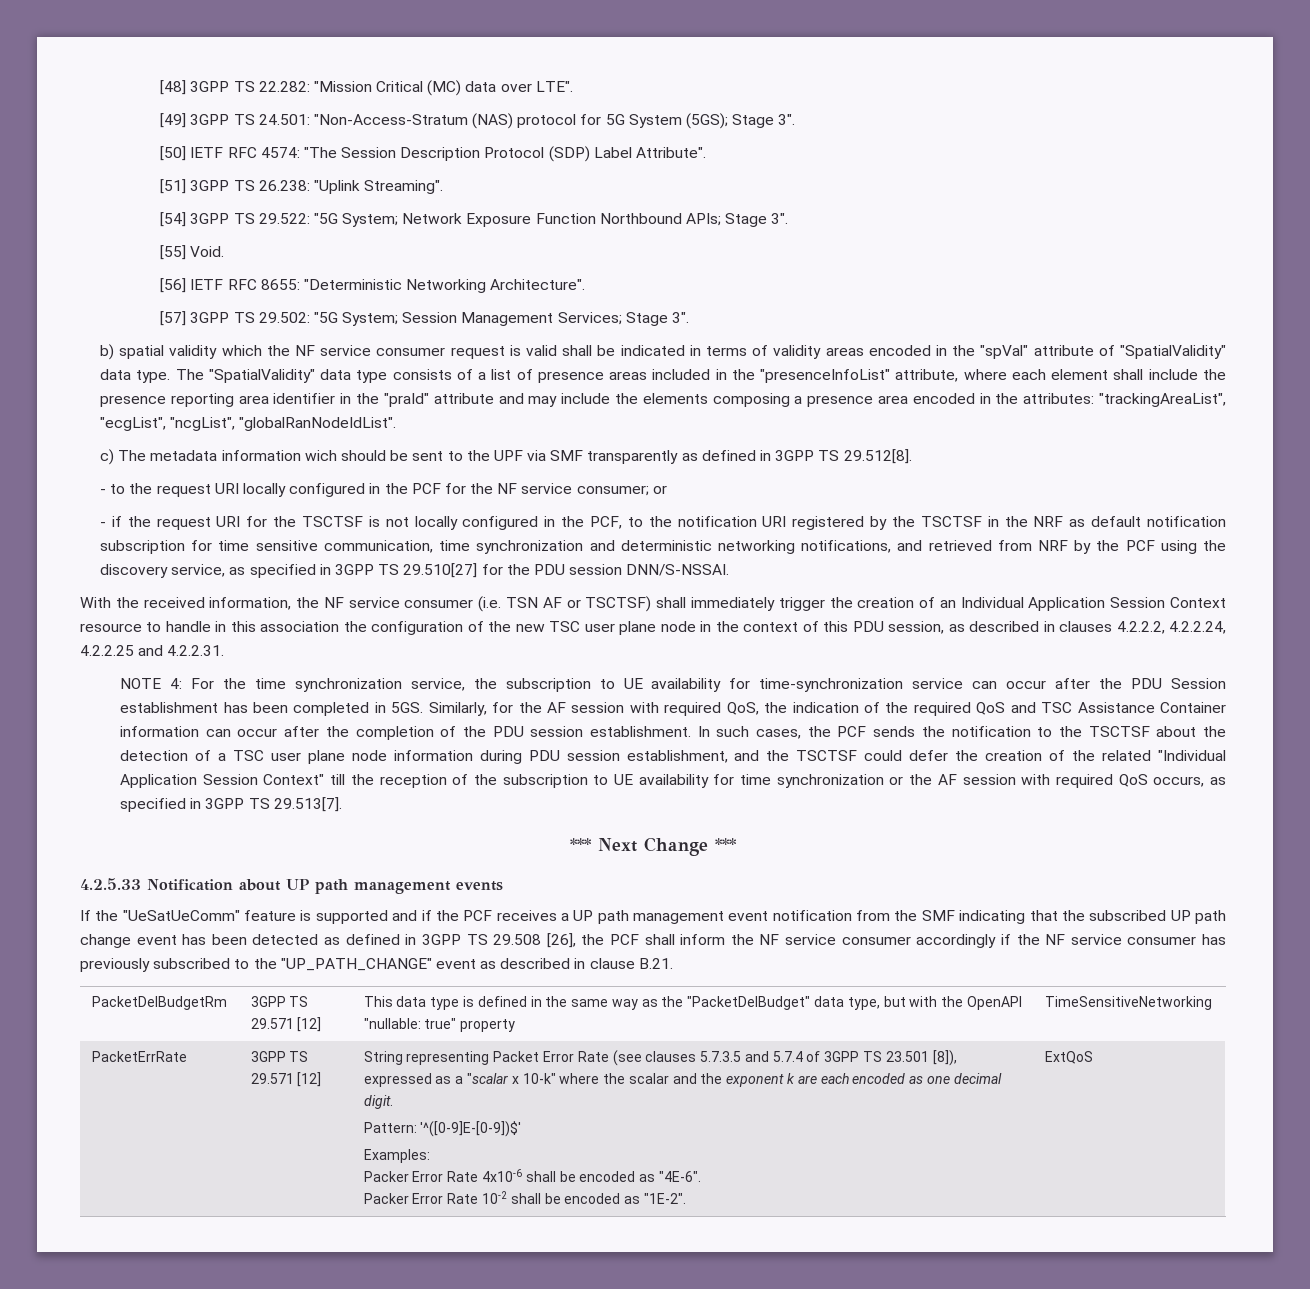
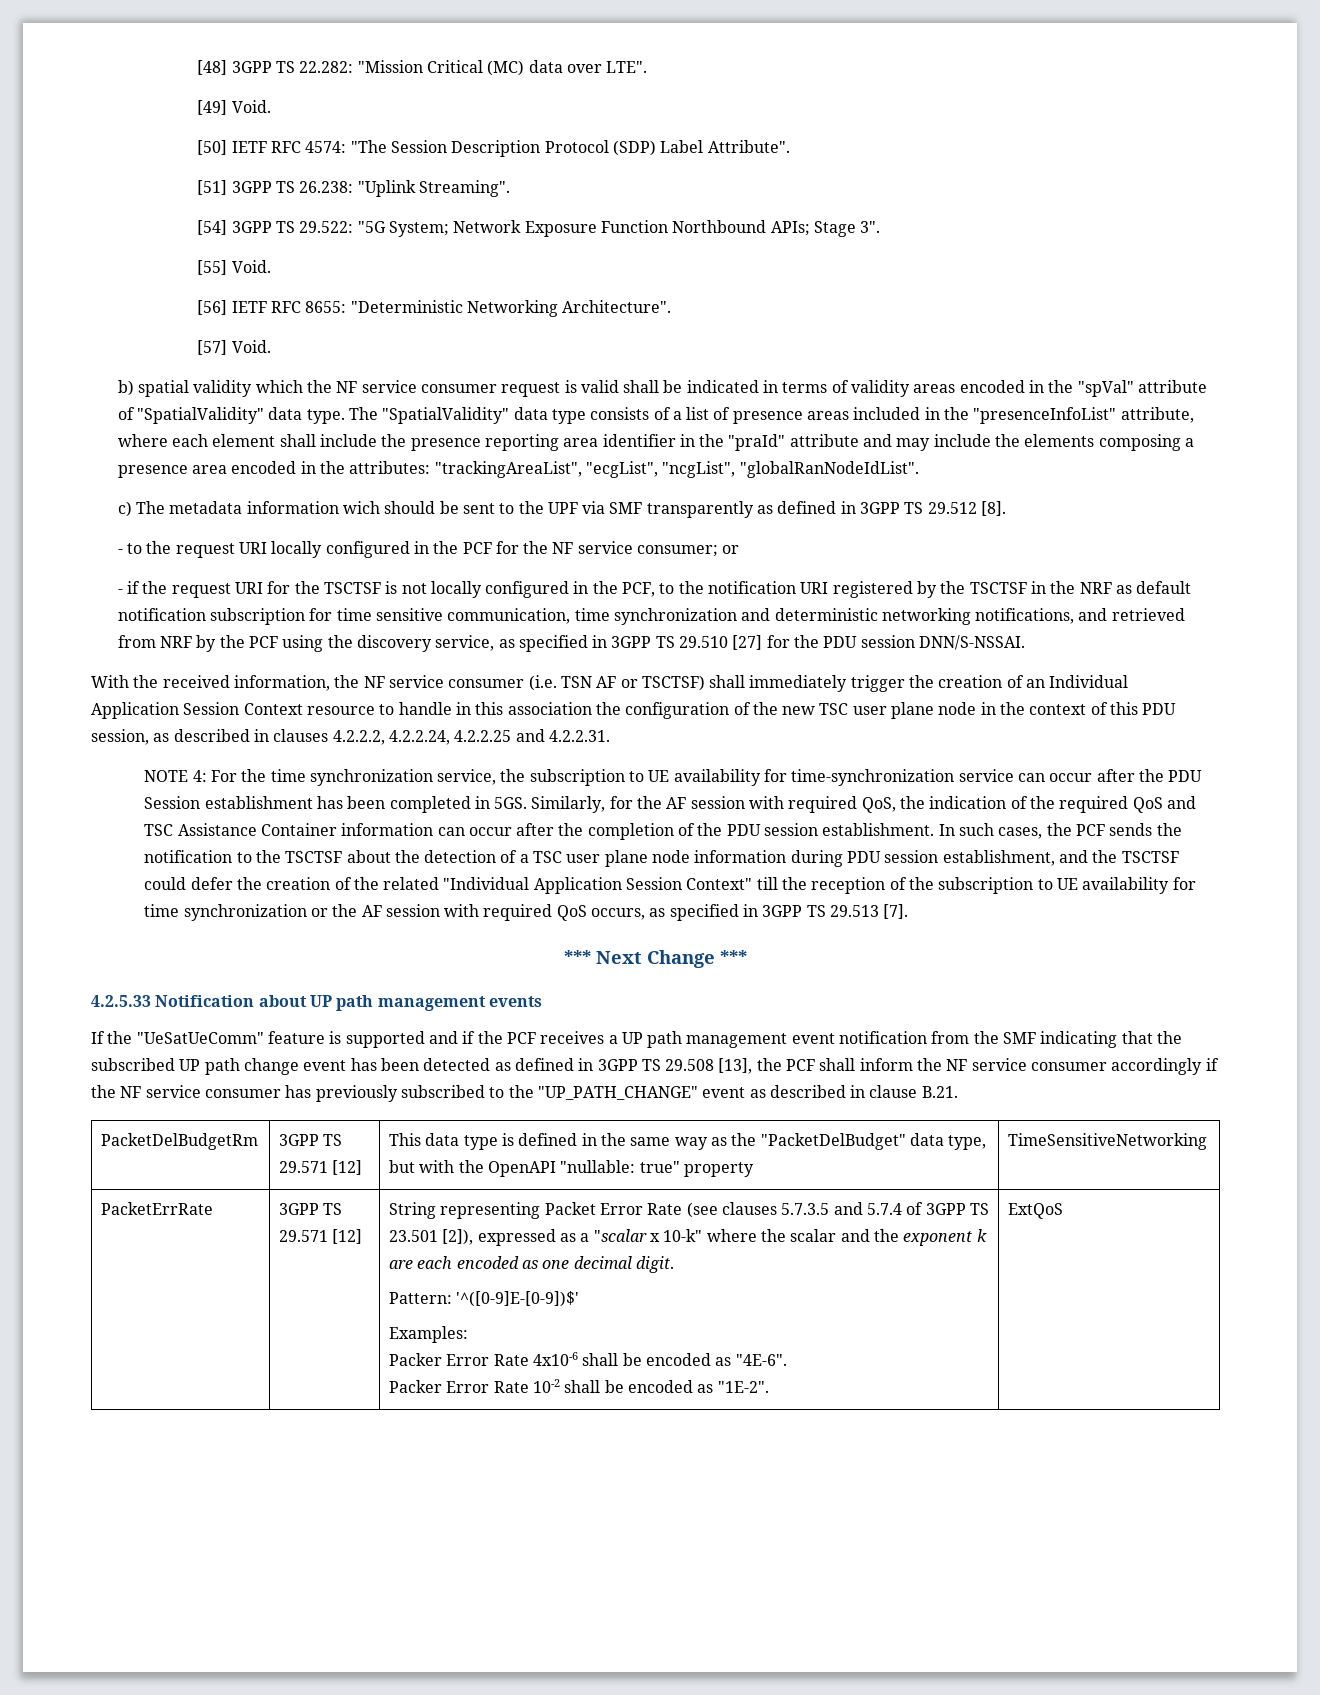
- [49] 3GPP TS 24.501: "Non-Access-Stratum (NAS) protocol for 5G System (5GS); Stage 3".
+ [49] Void.
- [57] 3GPP TS 29.502: "5G System; Session Management Services; Stage 3".
+ [57] Void.
- c) The metadata information wich should be sent to the UPF via SMF transparently as defined in 3GPP TS 29.512[8].
+ c) The metadata information wich should be sent to the UPF via SMF transparently as defined in 3GPP TS 29.512 [8].
- - if the request URI for the TSCTSF is not locally configured in the PCF, to the notification URI registered by the TSCTSF in the NRF as default notification subscription for time sensitive communication, time synchronization and deterministic networking notifications, and retrieved from NRF by the PCF using the discovery service, as specified in 3GPP TS 29.510[27] for the PDU session DNN/S-NSSAI.
+ - if the request URI for the TSCTSF is not locally configured in the PCF, to the notification URI registered by the TSCTSF in the NRF as default notification subscription for time sensitive communication, time synchronization and deterministic networking notifications, and retrieved from NRF by the PCF using the discovery service, as specified in 3GPP TS 29.510 [27] for the PDU session DNN/S-NSSAI.
- In such cases, the PCF sends the notification to the TSCTSF about the detection of a TSC user plane node information during PDU session establishment, and the TSCTSF could defer the creation of the related "Individual Application Session Context" till the reception of the subscription to UE availability for time synchronization or the AF session with required QoS occurs, as specified in 3GPP TS 29.513[7].
+ In such cases, the PCF sends the notification to the TSCTSF about the detection of a TSC user plane node information during PDU session establishment, and the TSCTSF could defer the creation of the related "Individual Application Session Context" till the reception of the subscription to UE availability for time synchronization or the AF session with required QoS occurs, as specified in 3GPP TS 29.513 [7].
- If the "UeSatUeComm" feature is supported and if the PCF receives a UP path management event notification from the SMF indicating that the subscribed UP path change event has been detected as defined in 3GPP TS 29.508 [26], the PCF shall inform the NF service consumer accordingly if the NF service consumer has previously subscribed to the "UP_PATH_CHANGE" event as described in clause B.21.
+ If the "UeSatUeComm" feature is supported and if the PCF receives a UP path management event notification from the SMF indicating that the subscribed UP path change event has been detected as defined in 3GPP TS 29.508 [13], the PCF shall inform the NF service consumer accordingly if the NF service consumer has previously subscribed to the "UP_PATH_CHANGE" event as described in clause B.21.
- String representing Packet Error Rate (see clauses 5.7.3.5 and 5.7.4 of 3GPP TS 23.501 [8]), expressed as a "scalar x 10-k" where the scalar and the exponent k are each encoded as one decimal digit.
+ String representing Packet Error Rate (see clauses 5.7.3.5 and 5.7.4 of 3GPP TS 23.501 [2]), expressed as a "scalar x 10-k" where the scalar and the exponent k are each encoded as one decimal digit.

